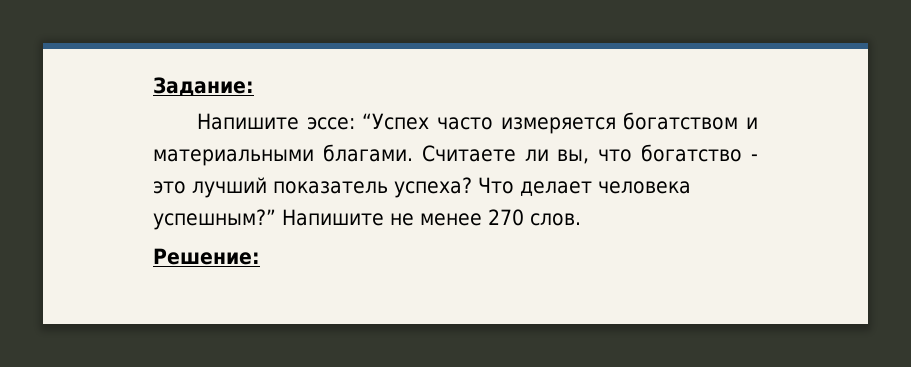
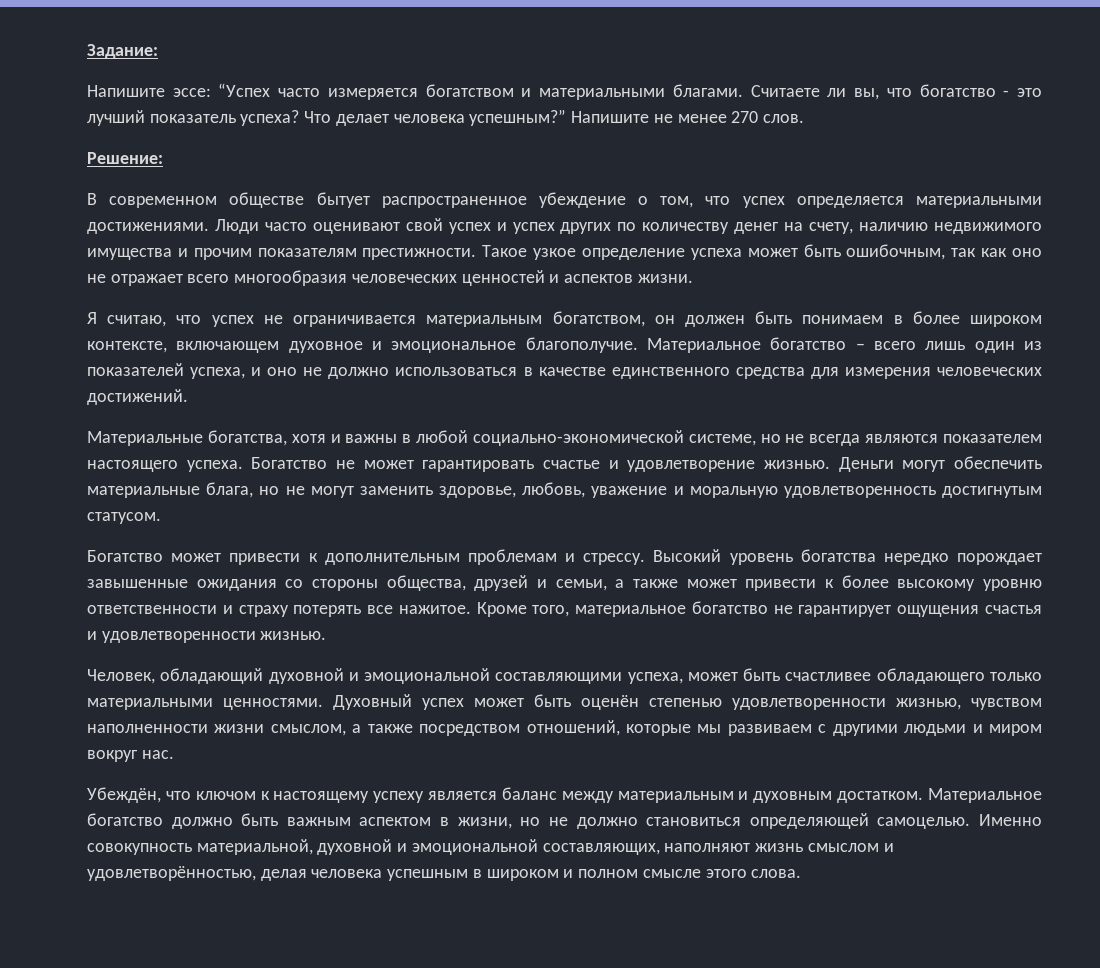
+ В современном обществе бытует распространенное убеждение о том, что успех определяется материальными достижениями. Люди часто оценивают свой успех и успех других по количеству денег на счету, наличию недвижимого имущества и прочим показателям престижности. Такое узкое определение успеха может быть ошибочным, так как оно не отражает всего многообразия человеческих ценностей и аспектов жизни.
+ Я считаю, что успех не ограничивается материальным богатством, он должен быть понимаем в более широком контексте, включающем духовное и эмоциональное благополучие. Материальное богатство – всего лишь один из показателей успеха, и оно не должно использоваться в качестве единственного средства для измерения человеческих достижений.
+ Материальные богатства, хотя и важны в любой социально-экономической системе, но не всегда являются показателем настоящего успеха. Богатство не может гарантировать счастье и удовлетворение жизнью. Деньги могут обеспечить материальные блага, но не могут заменить здоровье, любовь, уважение и моральную удовлетворенность достигнутым статусом.
+ Богатство может привести к дополнительным проблемам и стрессу. Высокий уровень богатства нередко порождает завышенные ожидания со стороны общества, друзей и семьи, а также может привести к более высокому уровню ответственности и страху потерять все нажитое. Кроме того, материальное богатство не гарантирует ощущения счастья и удовлетворенности жизнью.
+ Человек, обладающий духовной и эмоциональной составляющими успеха, может быть счастливее обладающего только материальными ценностями. Духовный успех может быть оценён степенью удовлетворенности жизнью, чувством наполненности жизни смыслом, а также посредством отношений, которые мы развиваем с другими людьми и миром вокруг нас.
+ Убеждён, что ключом к настоящему успеху является баланс между материальным и духовным достатком. Материальное богатство должно быть важным аспектом в жизни, но не должно становиться определяющей самоцелью. Именно совокупность материальной, духовной и эмоциональной составляющих, наполняют жизнь смыслом и удовлетворённостью, делая человека успешным в широком и полном смысле этого слова.

